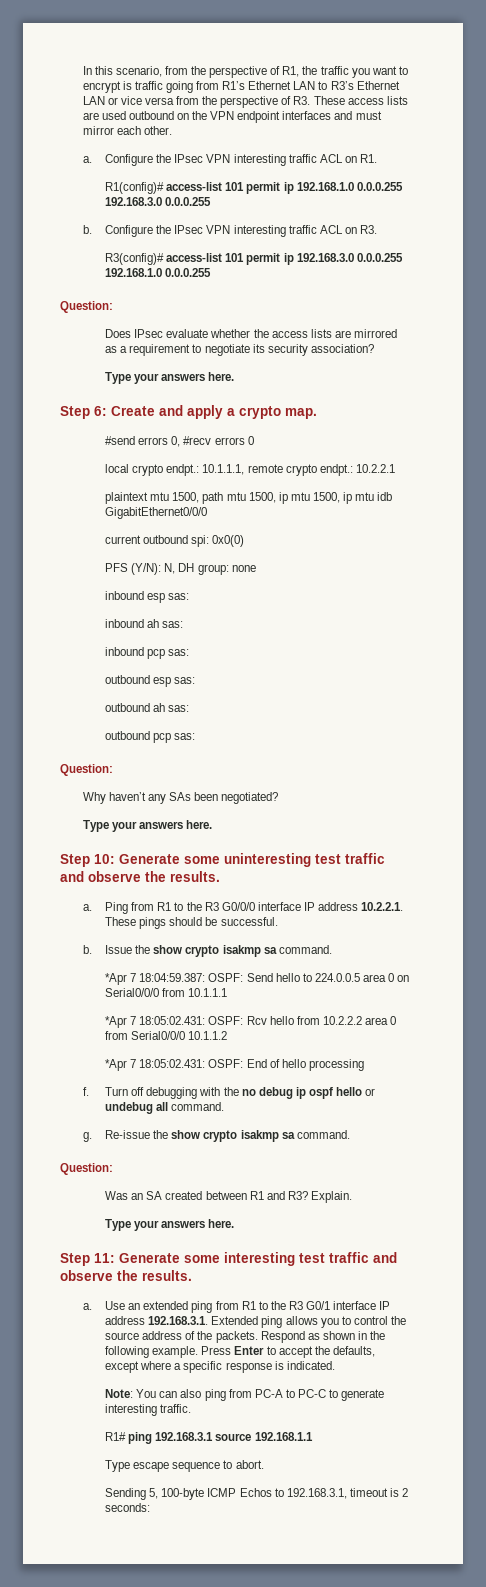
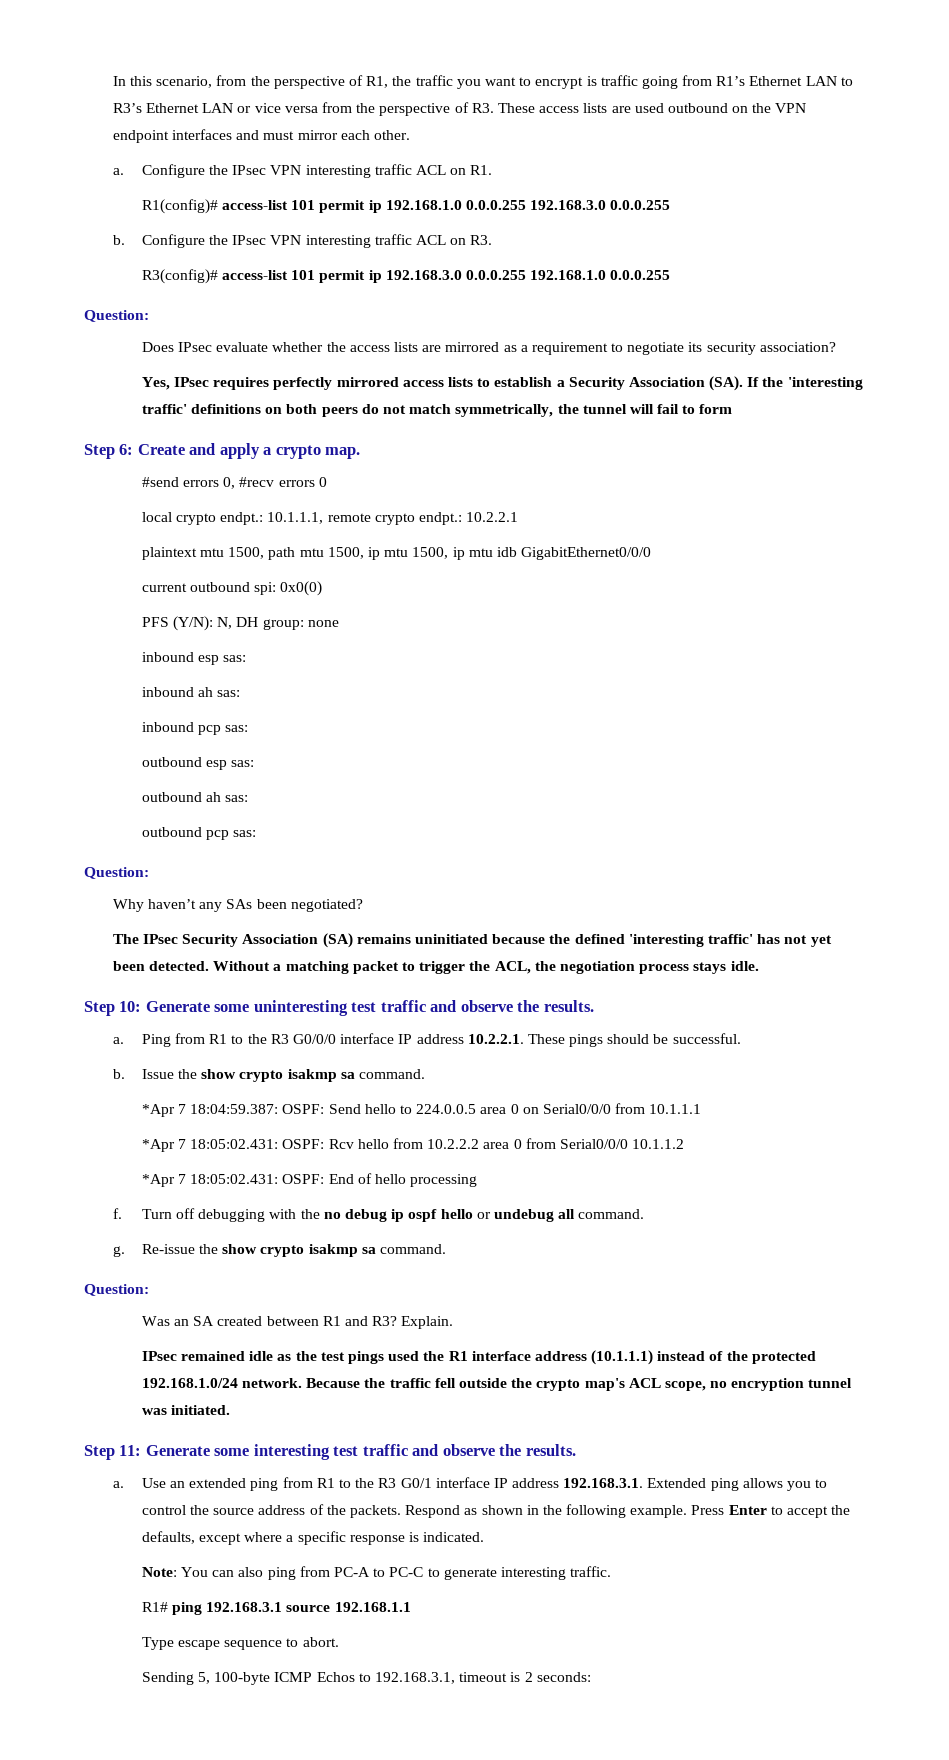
  Does IPsec evaluate whether the access lists are mirrored as a requirement to negotiate its security association?
- Type your answers here.
+ Yes, IPsec requires perfectly mirrored access lists to establish a Security Association (SA). If the 'interesting traffic' definitions on both peers do not match symmetrically, the tunnel will fail to form
  Why haven’t any SAs been negotiated?
- Type your answers here.
+ The IPsec Security Association (SA) remains uninitiated because the defined 'interesting traffic' has not yet been detected. Without a matching packet to trigger the ACL, the negotiation process stays idle.
  Explain.
- Type your answers here.
+ IPsec remained idle as the test pings used the R1 interface address (10.1.1.1) instead of the protected 192.168.1.0/24 network. Because the traffic fell outside the crypto map's ACL scope, no encryption tunnel was initiated.

